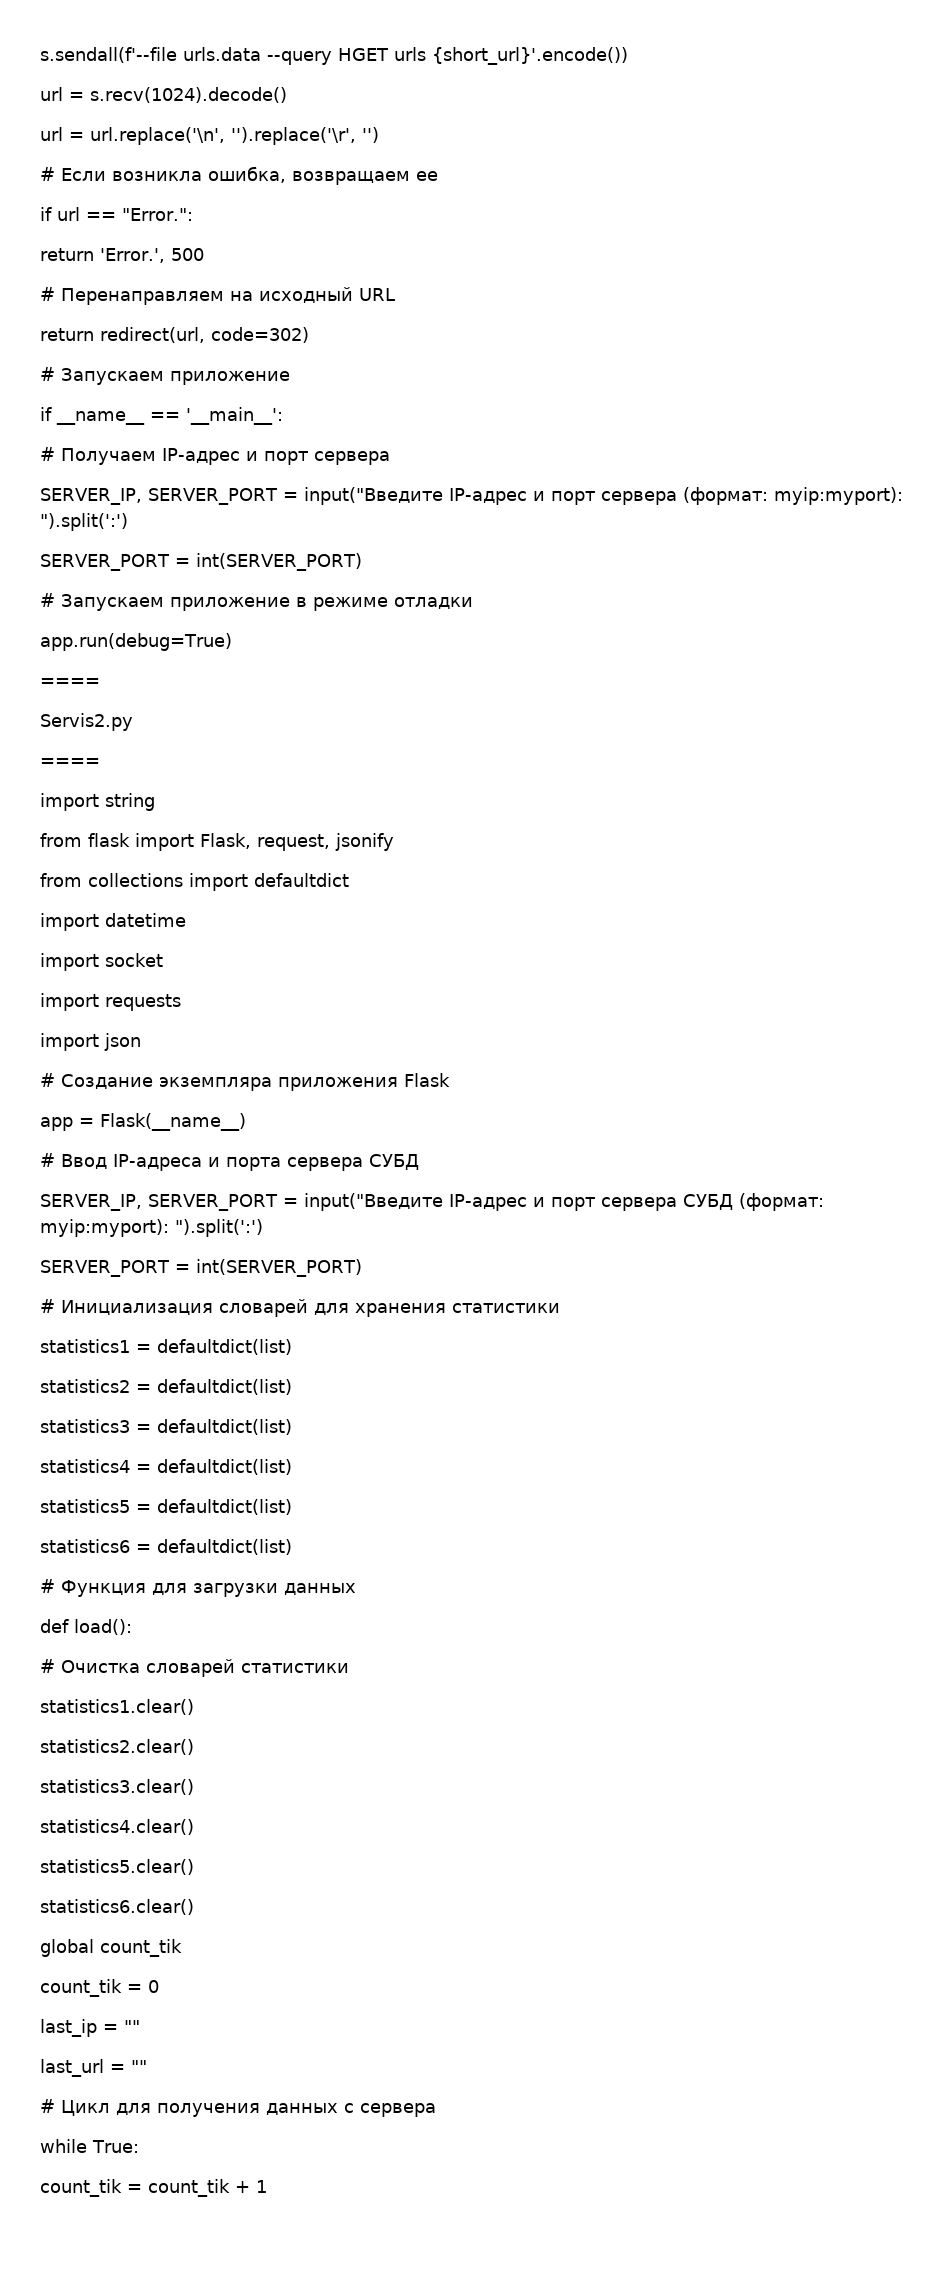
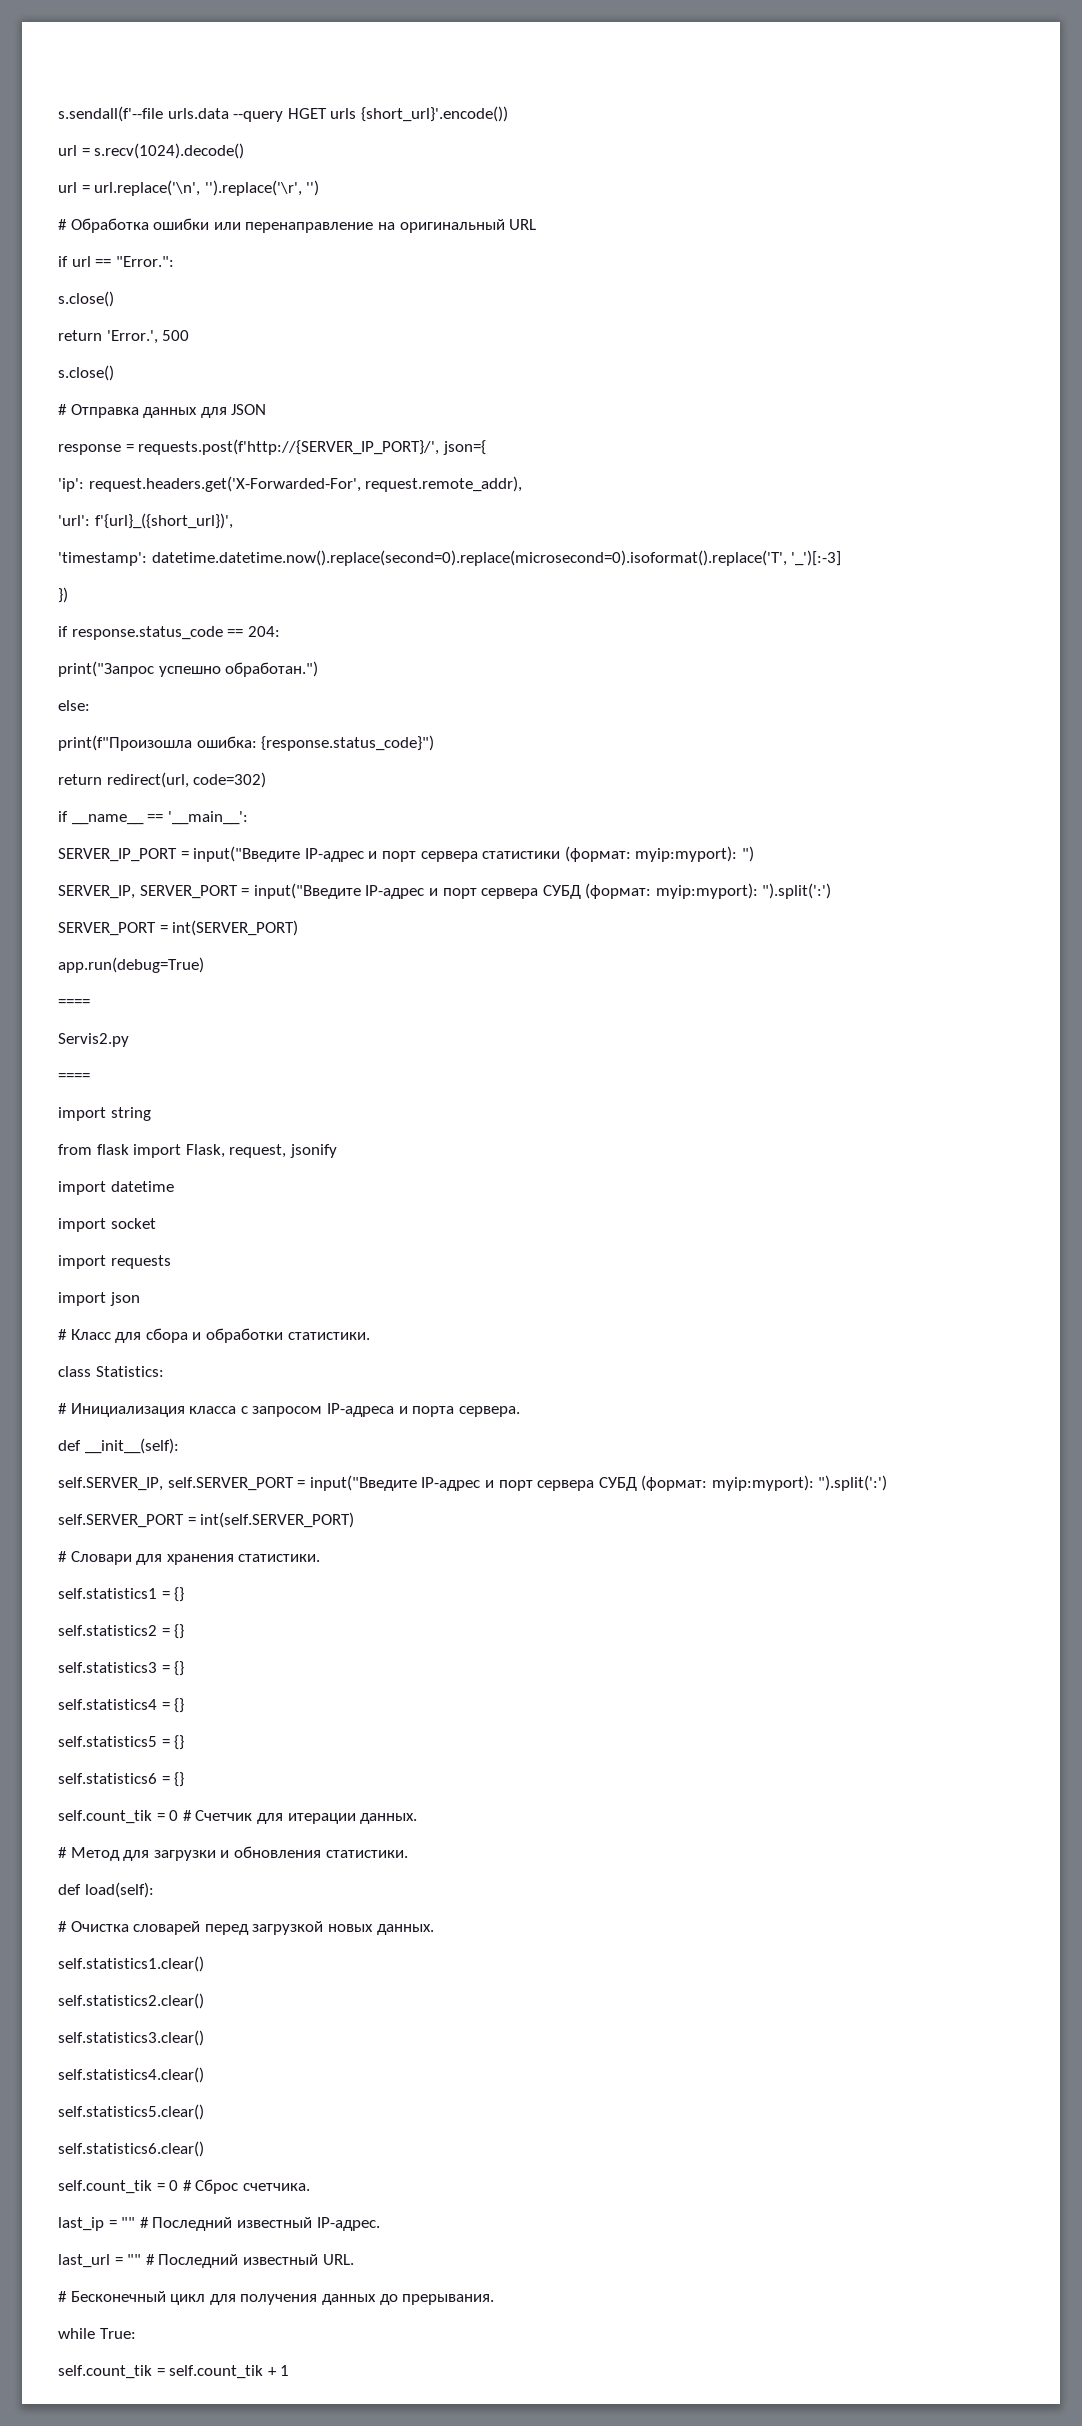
- # Если возникла ошибка, возвращаем ее
+ # Обработка ошибки или перенаправление на оригинальный URL
  if url == "Error.":
+ s.close()
  return 'Error.', 500
- # Перенаправляем на исходный URL
+ s.close()
+ # Отправка данных для JSON
+ response = requests.post(f'http://{SERVER_IP_PORT}/', json={
+ 'ip': request.headers.get('X-Forwarded-For', request.remote_addr),
+ 'url': f'{url}_({short_url})',
+ 'timestamp': datetime.datetime.now().replace(second=0).replace(microsecond=0).isoformat().replace('T', '_')[:-3]
+ })
+ if response.status_code == 204:
+ print("Запрос успешно обработан.")
+ else:
+ print(f"Произошла ошибка: {response.status_code}")
  return redirect(url, code=302)
- # Запускаем приложение
- # Получаем IP-адрес и порт сервера
- SERVER_IP, SERVER_PORT = input("Введите IP-адрес и порт сервера (формат: myip:myport): ").split(':')
+ SERVER_IP_PORT = input("Введите IP-адрес и порт сервера статистики (формат: myip:myport): ")
+ SERVER_IP, SERVER_PORT = input("Введите IP-адрес и порт сервера СУБД (формат: myip:myport): ").split(':')
  SERVER_PORT = int(SERVER_PORT)
- # Запускаем приложение в режиме отладки
- from collections import defaultdict
- # Создание экземпляра приложения Flask
- app = Flask(__name__)
- # Ввод IP-адреса и порта сервера СУБД
- SERVER_IP, SERVER_PORT = input("Введите IP-адрес и порт сервера СУБД (формат: myip:myport): ").split(':')
- SERVER_PORT = int(SERVER_PORT)
- # Инициализация словарей для хранения статистики
- statistics1 = defaultdict(list)
- statistics2 = defaultdict(list)
- statistics3 = defaultdict(list)
- statistics4 = defaultdict(list)
- statistics5 = defaultdict(list)
- statistics6 = defaultdict(list)
- # Функция для загрузки данных
- def load():
+ # Класс для сбора и обработки статистики.
+ class Statistics:
+ # Инициализация класса с запросом IP-адреса и порта сервера.
+ def __init__(self):
+ self.SERVER_IP, self.SERVER_PORT = input("Введите IP-адрес и порт сервера СУБД (формат: myip:myport): ").split(':')
+ self.SERVER_PORT = int(self.SERVER_PORT)
+ # Словари для хранения статистики.
+ self.statistics1 = {}
+ self.statistics2 = {}
+ self.statistics3 = {}
+ self.statistics4 = {}
+ self.statistics5 = {}
+ self.statistics6 = {}
+ self.count_tik = 0 # Счетчик для итерации данных.
+ # Метод для загрузки и обновления статистики.
+ def load(self):
- # Очистка словарей статистики
- statistics1.clear()
- statistics2.clear()
- statistics3.clear()
- statistics4.clear()
- statistics5.clear()
- statistics6.clear()
- global count_tik
- count_tik = 0
+ # Очистка словарей перед загрузкой новых данных.
+ self.statistics1.clear()
+ self.statistics2.clear()
+ self.statistics3.clear()
+ self.statistics4.clear()
+ self.statistics5.clear()
+ self.statistics6.clear()
+ self.count_tik = 0 # Сброс счетчика.
- last_ip = ""
+ last_ip = "" # Последний известный IP-адрес.
- last_url = ""
- # Цикл для получения данных с сервера
+ last_url = "" # Последний известный URL.
+ # Бесконечный цикл для получения данных до прерывания.
- count_tik = count_tik + 1
+ self.count_tik = self.count_tik + 1

